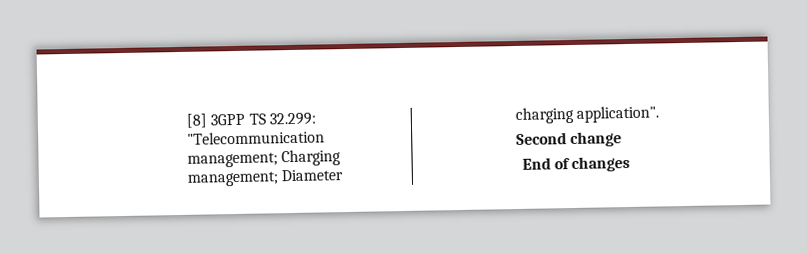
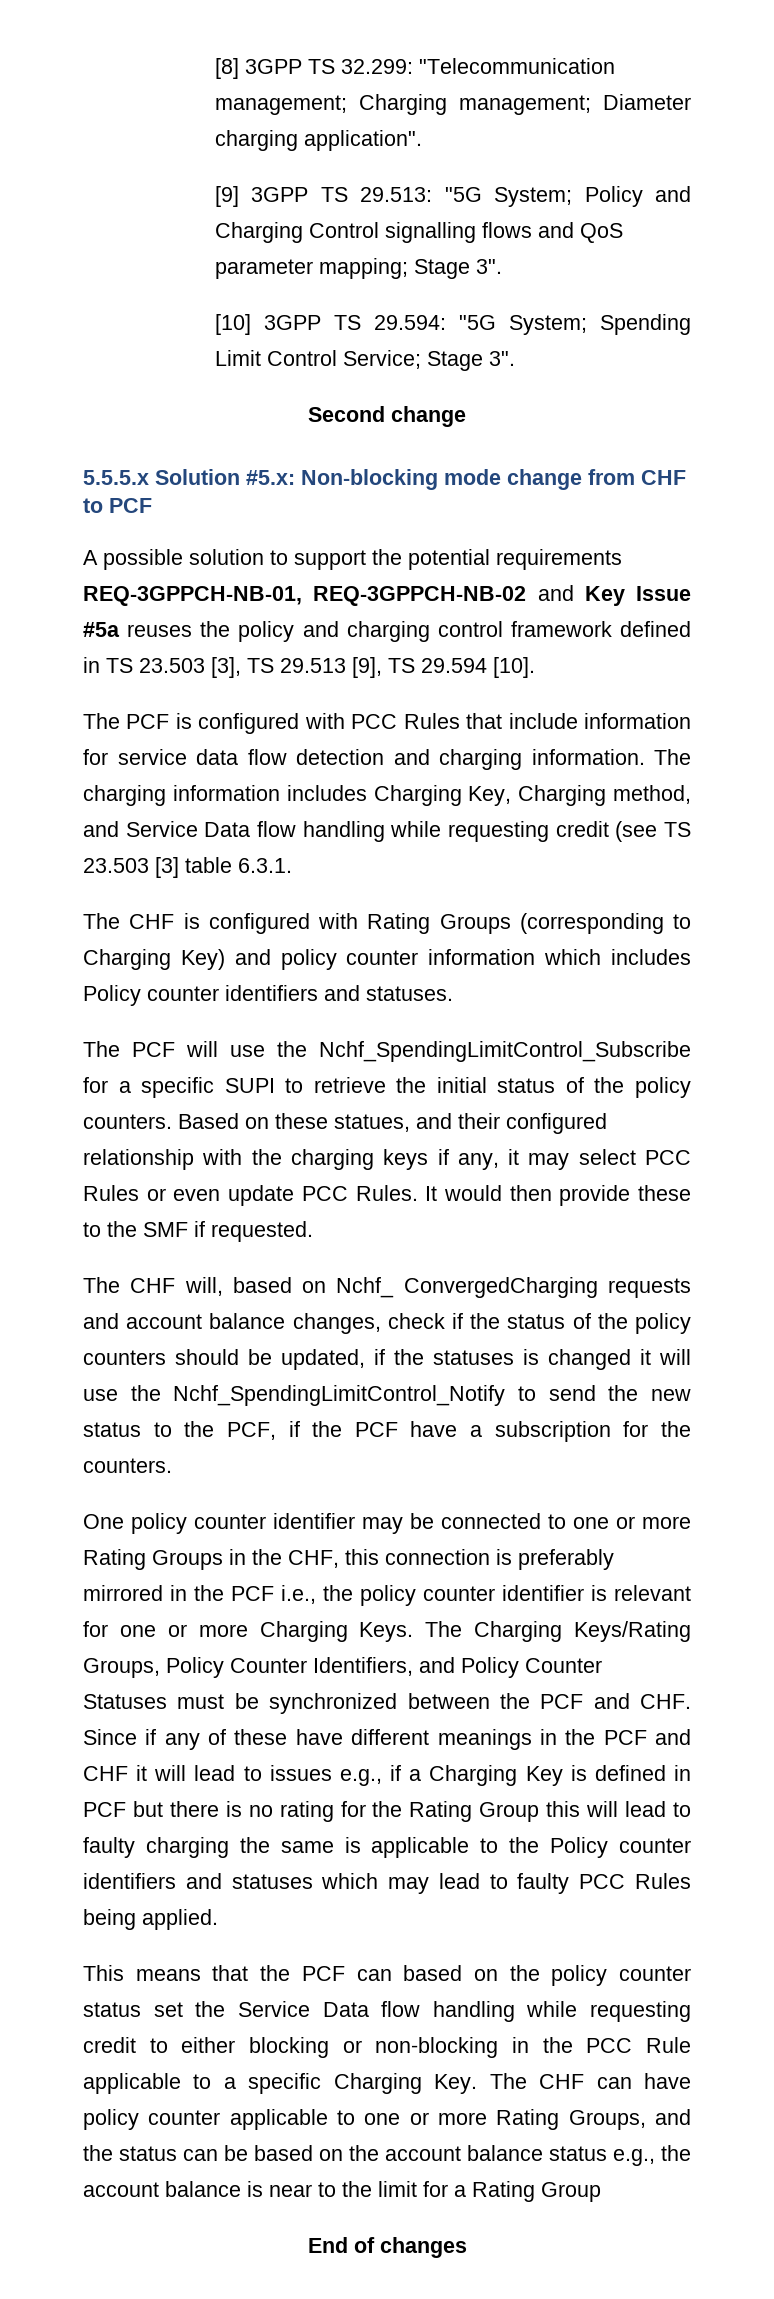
+ [9] 3GPP TS 29.513: "5G System; Policy and Charging Control signalling flows and QoS parameter mapping; Stage 3".
+ [10] 3GPP TS 29.594: "5G System; Spending Limit Control Service; Stage 3".
  Second change
+ 5.5.5.x Solution #5.x: Non-blocking mode change from CHF to PCF
+ A possible solution to support the potential requirements REQ-3GPPCH-NB-01, REQ-3GPPCH-NB-02 and Key Issue #5a reuses the policy and charging control framework defined in TS 23.503 [3], TS 29.513 [9], TS 29.594 [10].
+ The PCF is configured with PCC Rules that include information for service data flow detection and charging information. The charging information includes Charging Key, Charging method, and Service Data flow handling while requesting credit (see TS 23.503 [3] table 6.3.1.
+ The CHF is configured with Rating Groups (corresponding to Charging Key) and policy counter information which includes Policy counter identifiers and statuses.
+ The PCF will use the Nchf_SpendingLimitControl_Subscribe for a specific SUPI to retrieve the initial status of the policy counters. Based on these statues, and their configured relationship with the charging keys if any, it may select PCC Rules or even update PCC Rules. It would then provide these to the SMF if requested.
+ The CHF will, based on Nchf_ ConvergedCharging requests and account balance changes, check if the status of the policy counters should be updated, if the statuses is changed it will use the Nchf_SpendingLimitControl_Notify to send the new status to the PCF, if the PCF have a subscription for the counters.
+ One policy counter identifier may be connected to one or more Rating Groups in the CHF, this connection is preferably mirrored in the PCF i.e., the policy counter identifier is relevant for one or more Charging Keys. The Charging Keys/Rating Groups, Policy Counter Identifiers, and Policy Counter Statuses must be synchronized between the PCF and CHF. Since if any of these have different meanings in the PCF and CHF it will lead to issues e.g., if a Charging Key is defined in PCF but there is no rating for the Rating Group this will lead to faulty charging the same is applicable to the Policy counter identifiers and statuses which may lead to faulty PCC Rules being applied.
+ This means that the PCF can based on the policy counter status set the Service Data flow handling while requesting credit to either blocking or non-blocking in the PCC Rule applicable to a specific Charging Key. The CHF can have policy counter applicable to one or more Rating Groups, and the status can be based on the account balance status e.g., the account balance is near to the limit for a Rating Group

